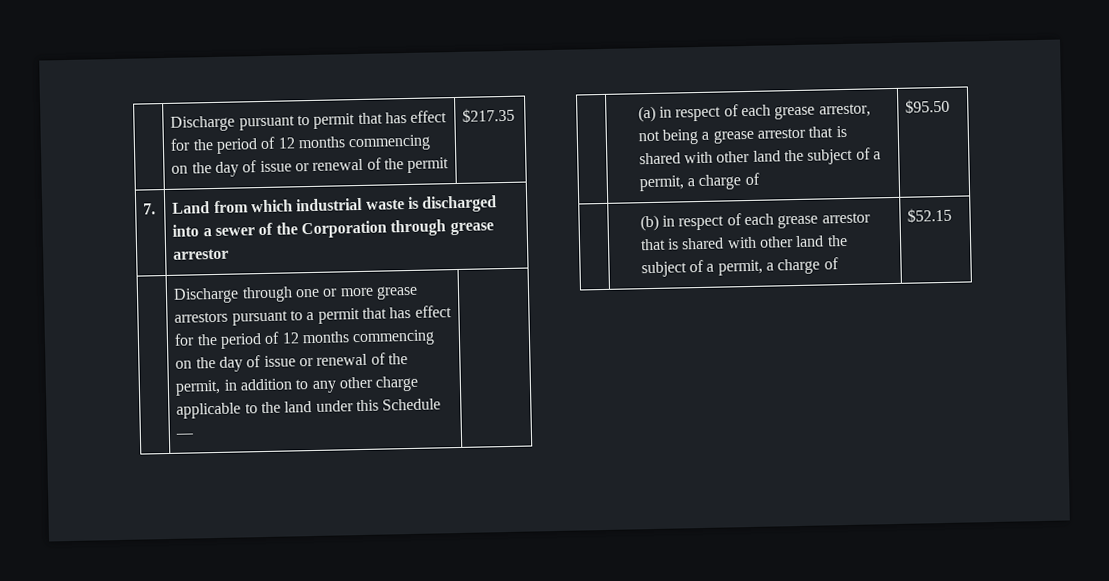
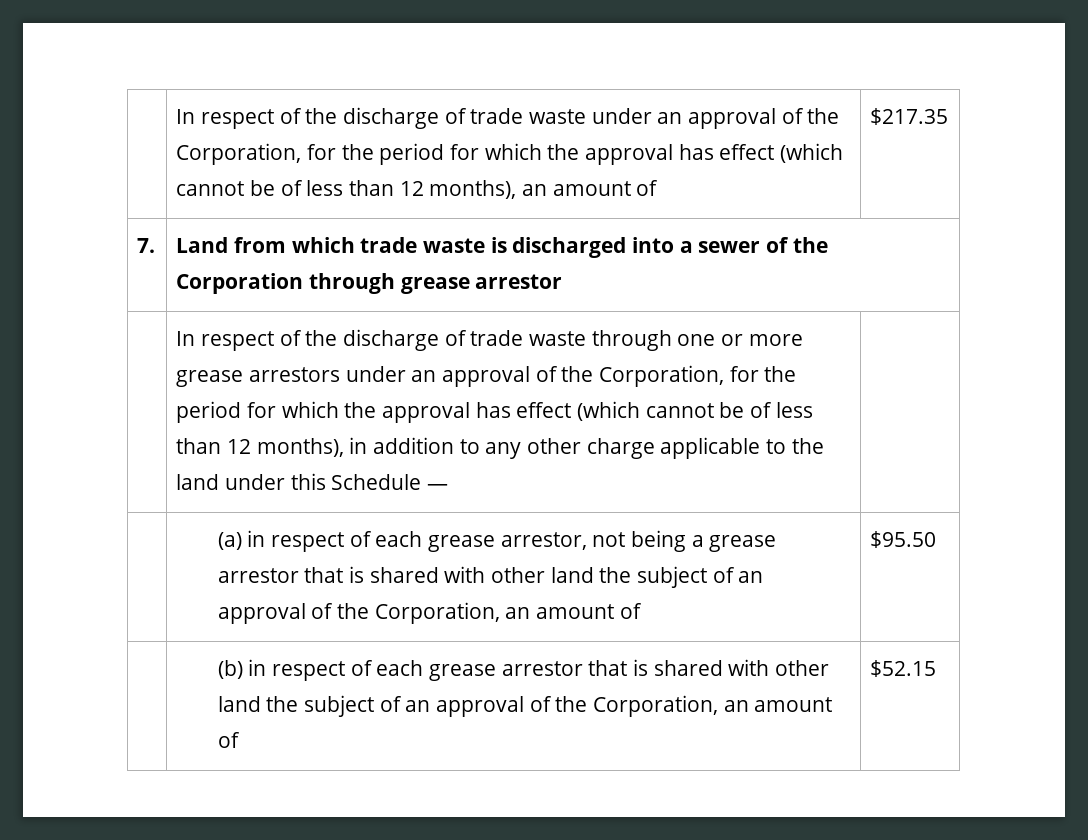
- | Discharge pursuant to permit that has effect for the period of 12 months commencing on the day of issue or renewal of the permit | $217.35
+ | In respect of the discharge of trade waste under an approval of the Corporation, for the period for which the approval has effect (which cannot be of less than 12 months), an amount of | $217.35
- 7. | Land from which industrial waste is discharged into a sewer of the Corporation through grease arrestor
+ 7. | Land from which trade waste is discharged into a sewer of the Corporation through grease arrestor
- Discharge through one or more grease arrestors pursuant to a permit that has effect for the period of 12 months commencing on the day of issue or renewal of the permit, in addition to any other charge applicable to the land under this Schedule —
+ In respect of the discharge of trade waste through one or more grease arrestors under an approval of the Corporation, for the period for which the approval has effect (which cannot be of less than 12 months), in addition to any other charge applicable to the land under this Schedule —
- | (a) in respect of each grease arrestor, not being a grease arrestor that is shared with other land the subject of a permit, a charge of | $95.50
+ | (a) in respect of each grease arrestor, not being a grease arrestor that is shared with other land the subject of an approval of the Corporation, an amount of | $95.50
- | (b) in respect of each grease arrestor that is shared with other land the subject of a permit, a charge of | $52.15
+ | (b) in respect of each grease arrestor that is shared with other land the subject of an approval of the Corporation, an amount of | $52.15

